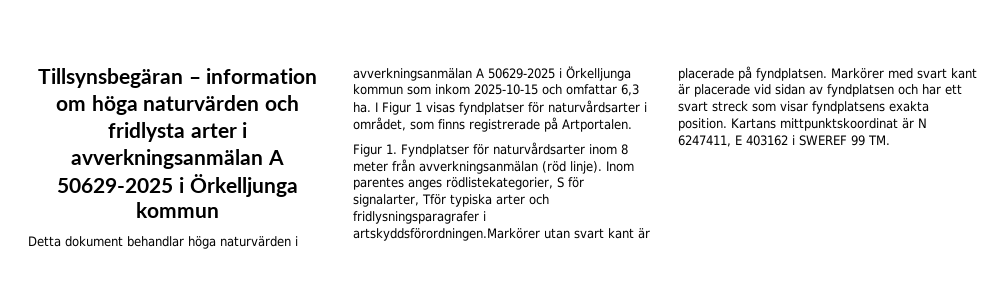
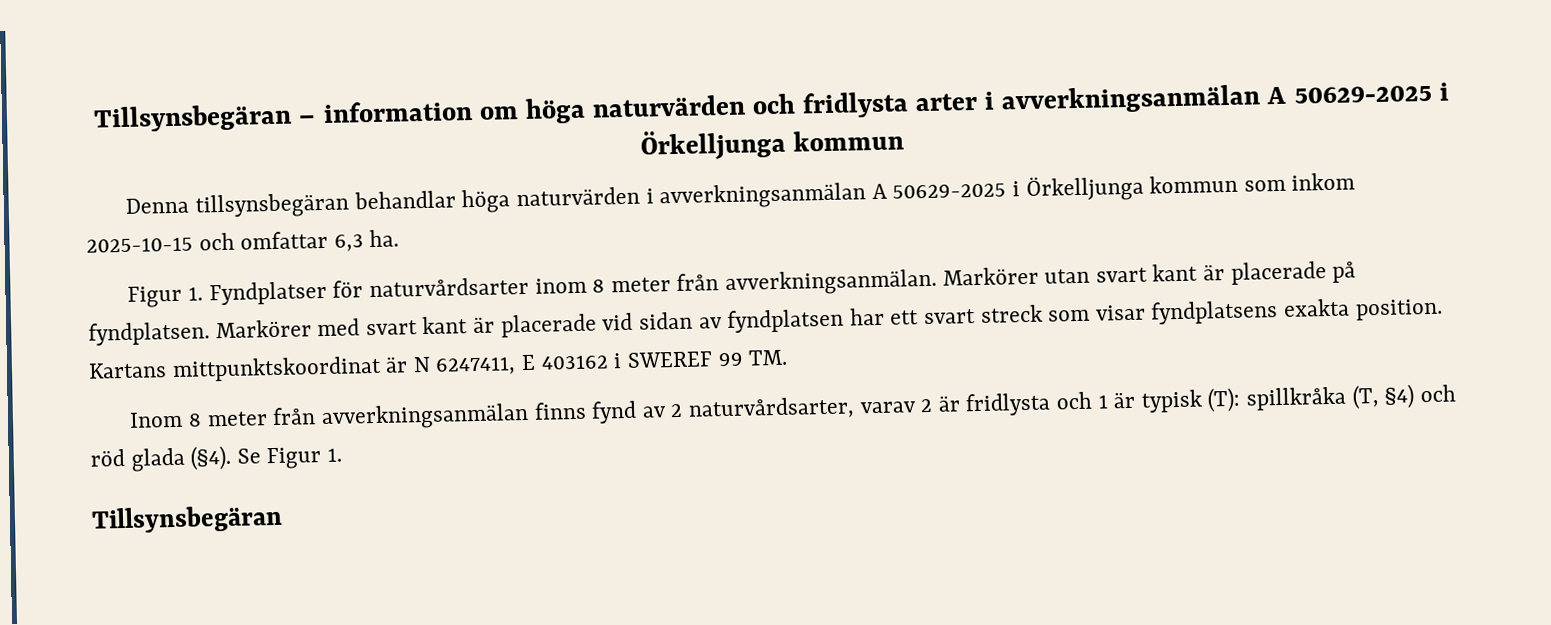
- Detta dokument behandlar höga naturvärden i avverkningsanmälan A 50629-2025 i Örkelljunga kommun som inkom 2025-10-15 och omfattar 6,3 ha. I Figur 1 visas fyndplatser för naturvårdsarter i området, som finns registrerade på Artportalen.
+ Denna tillsynsbegäran behandlar höga naturvärden i avverkningsanmälan A 50629-2025 i Örkelljunga kommun som inkom 2025-10-15 och omfattar 6,3 ha.
- Figur 1. Fyndplatser för naturvårdsarter inom 8 meter från avverkningsanmälan (röd linje). Inom parentes anges rödlistekategorier, S för signalarter, Tför typiska arter och fridlysningsparagrafer i artskyddsförordningen.Markörer utan svart kant är placerade på fyndplatsen.
+ Figur 1. Fyndplatser för naturvårdsarter inom 8 meter från avverkningsanmälan. Markörer utan svart kant är placerade på fyndplatsen.
- Markörer med svart kant är placerade vid sidan av fyndplatsen och har ett svart streck som visar fyndplatsens exakta position.
+ Markörer med svart kant är placerade vid sidan av fyndplatsen har ett svart streck som visar fyndplatsens exakta position.
+ Inom 8 meter från avverkningsanmälan finns fynd av 2 naturvårdsarter, varav 2 är fridlysta och 1 är typisk (T): spillkråka (T, §4) och röd glada (§4). Se Figur 1.
+ Tillsynsbegäran

